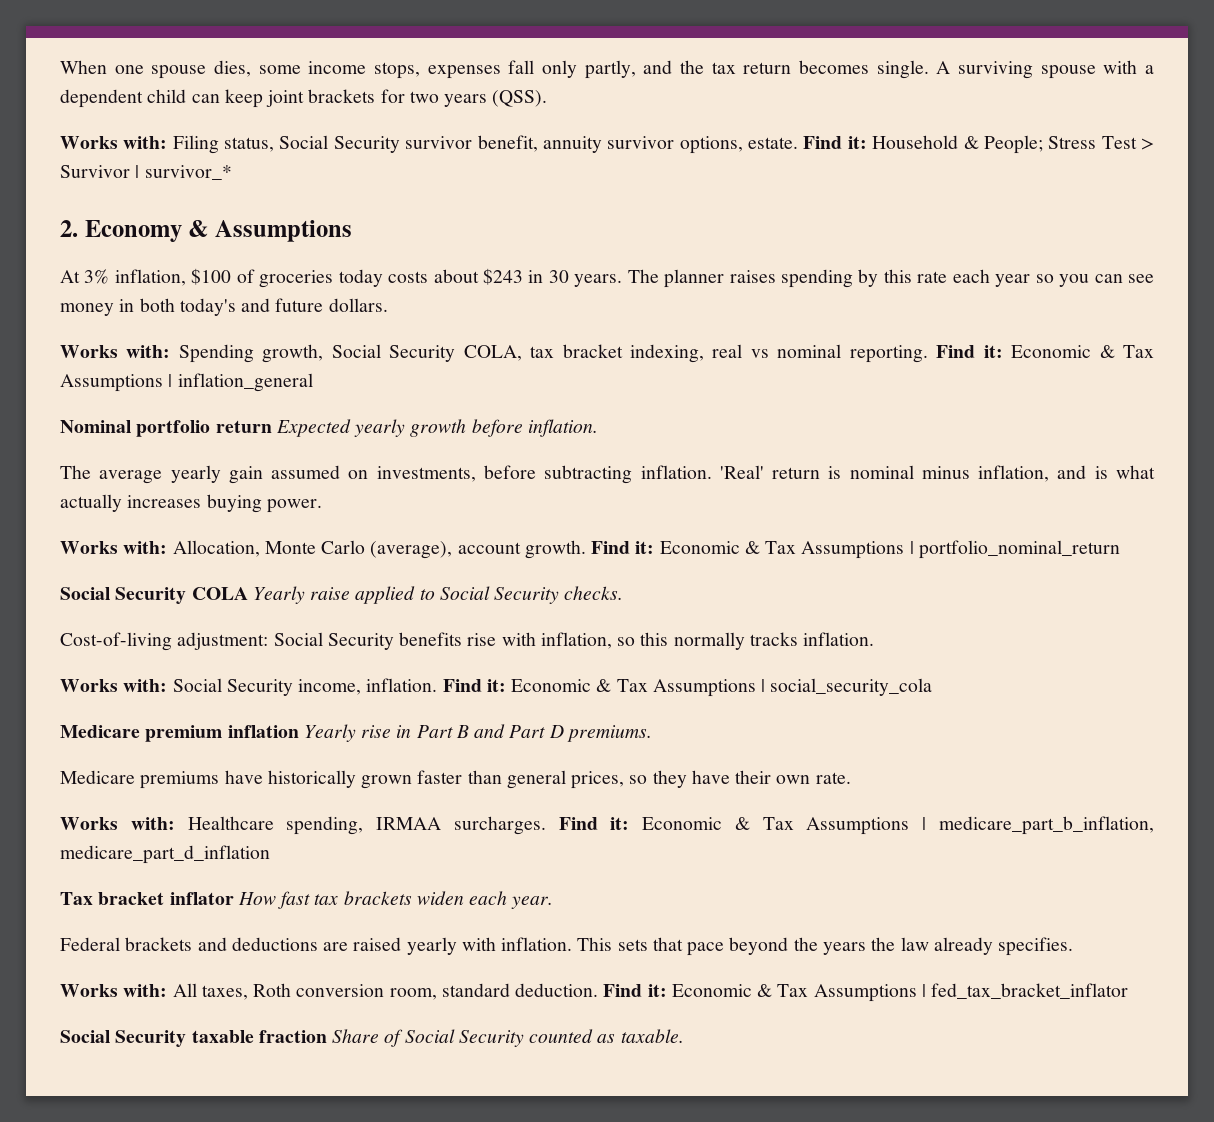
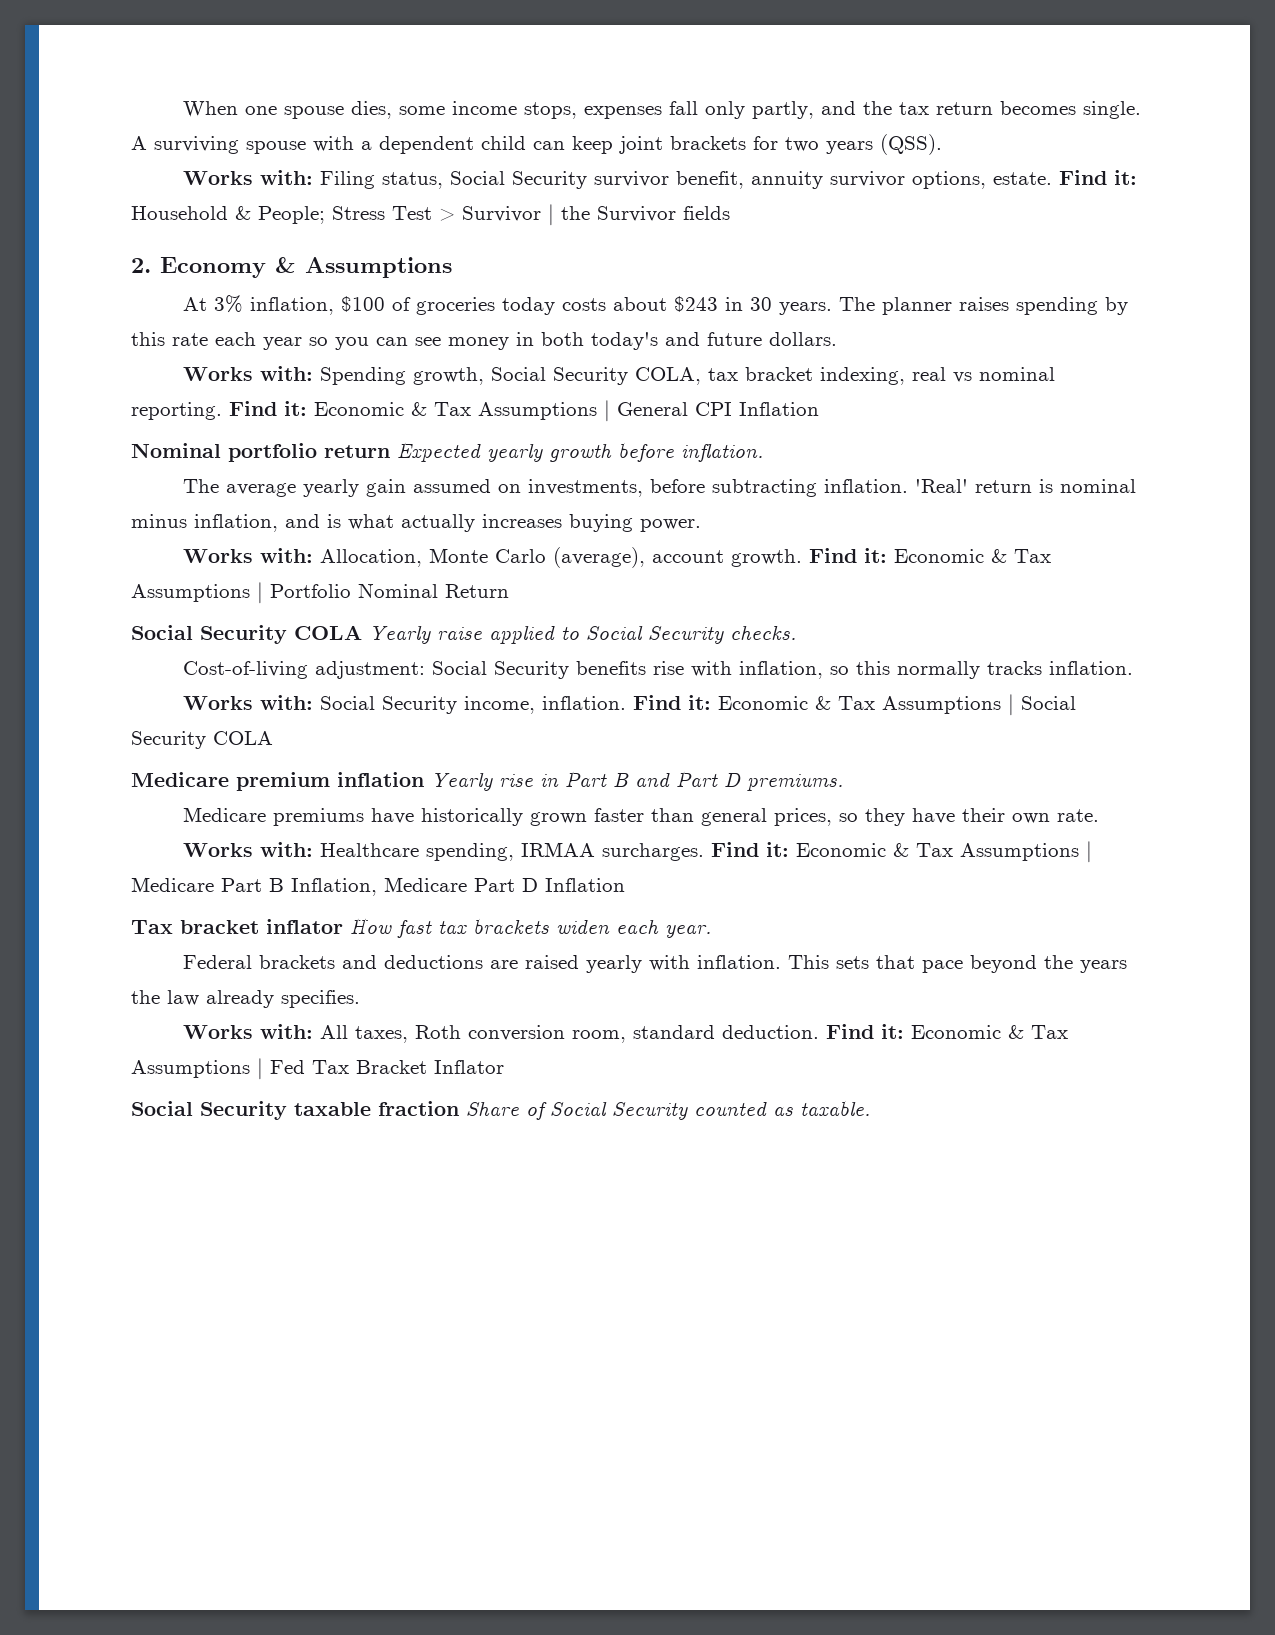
- Find it: Household & People; Stress Test > Survivor | survivor_*
+ Find it: Household & People; Stress Test > Survivor | the Survivor fields
- Find it: Economic & Tax Assumptions | inflation_general
+ Find it: Economic & Tax Assumptions | General CPI Inflation
- Find it: Economic & Tax Assumptions | portfolio_nominal_return
+ Find it: Economic & Tax Assumptions | Portfolio Nominal Return
- Find it: Economic & Tax Assumptions | social_security_cola
+ Find it: Economic & Tax Assumptions | Social Security COLA
- Find it: Economic & Tax Assumptions | medicare_part_b_inflation, medicare_part_d_inflation
+ Find it: Economic & Tax Assumptions | Medicare Part B Inflation, Medicare Part D Inflation
- Find it: Economic & Tax Assumptions | fed_tax_bracket_inflator
+ Find it: Economic & Tax Assumptions | Fed Tax Bracket Inflator

